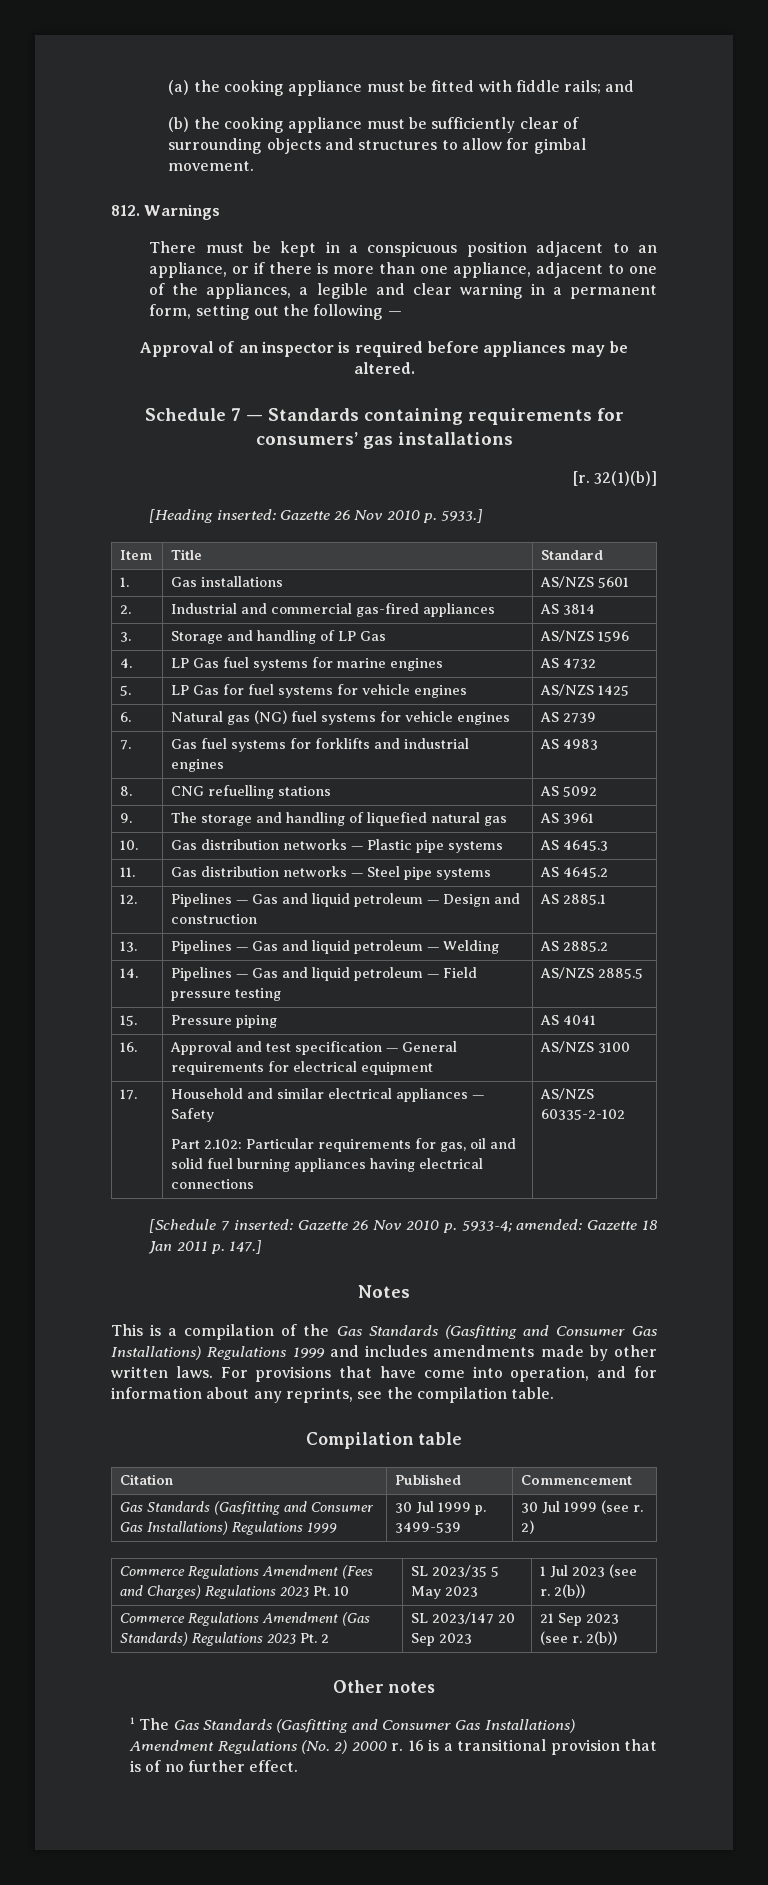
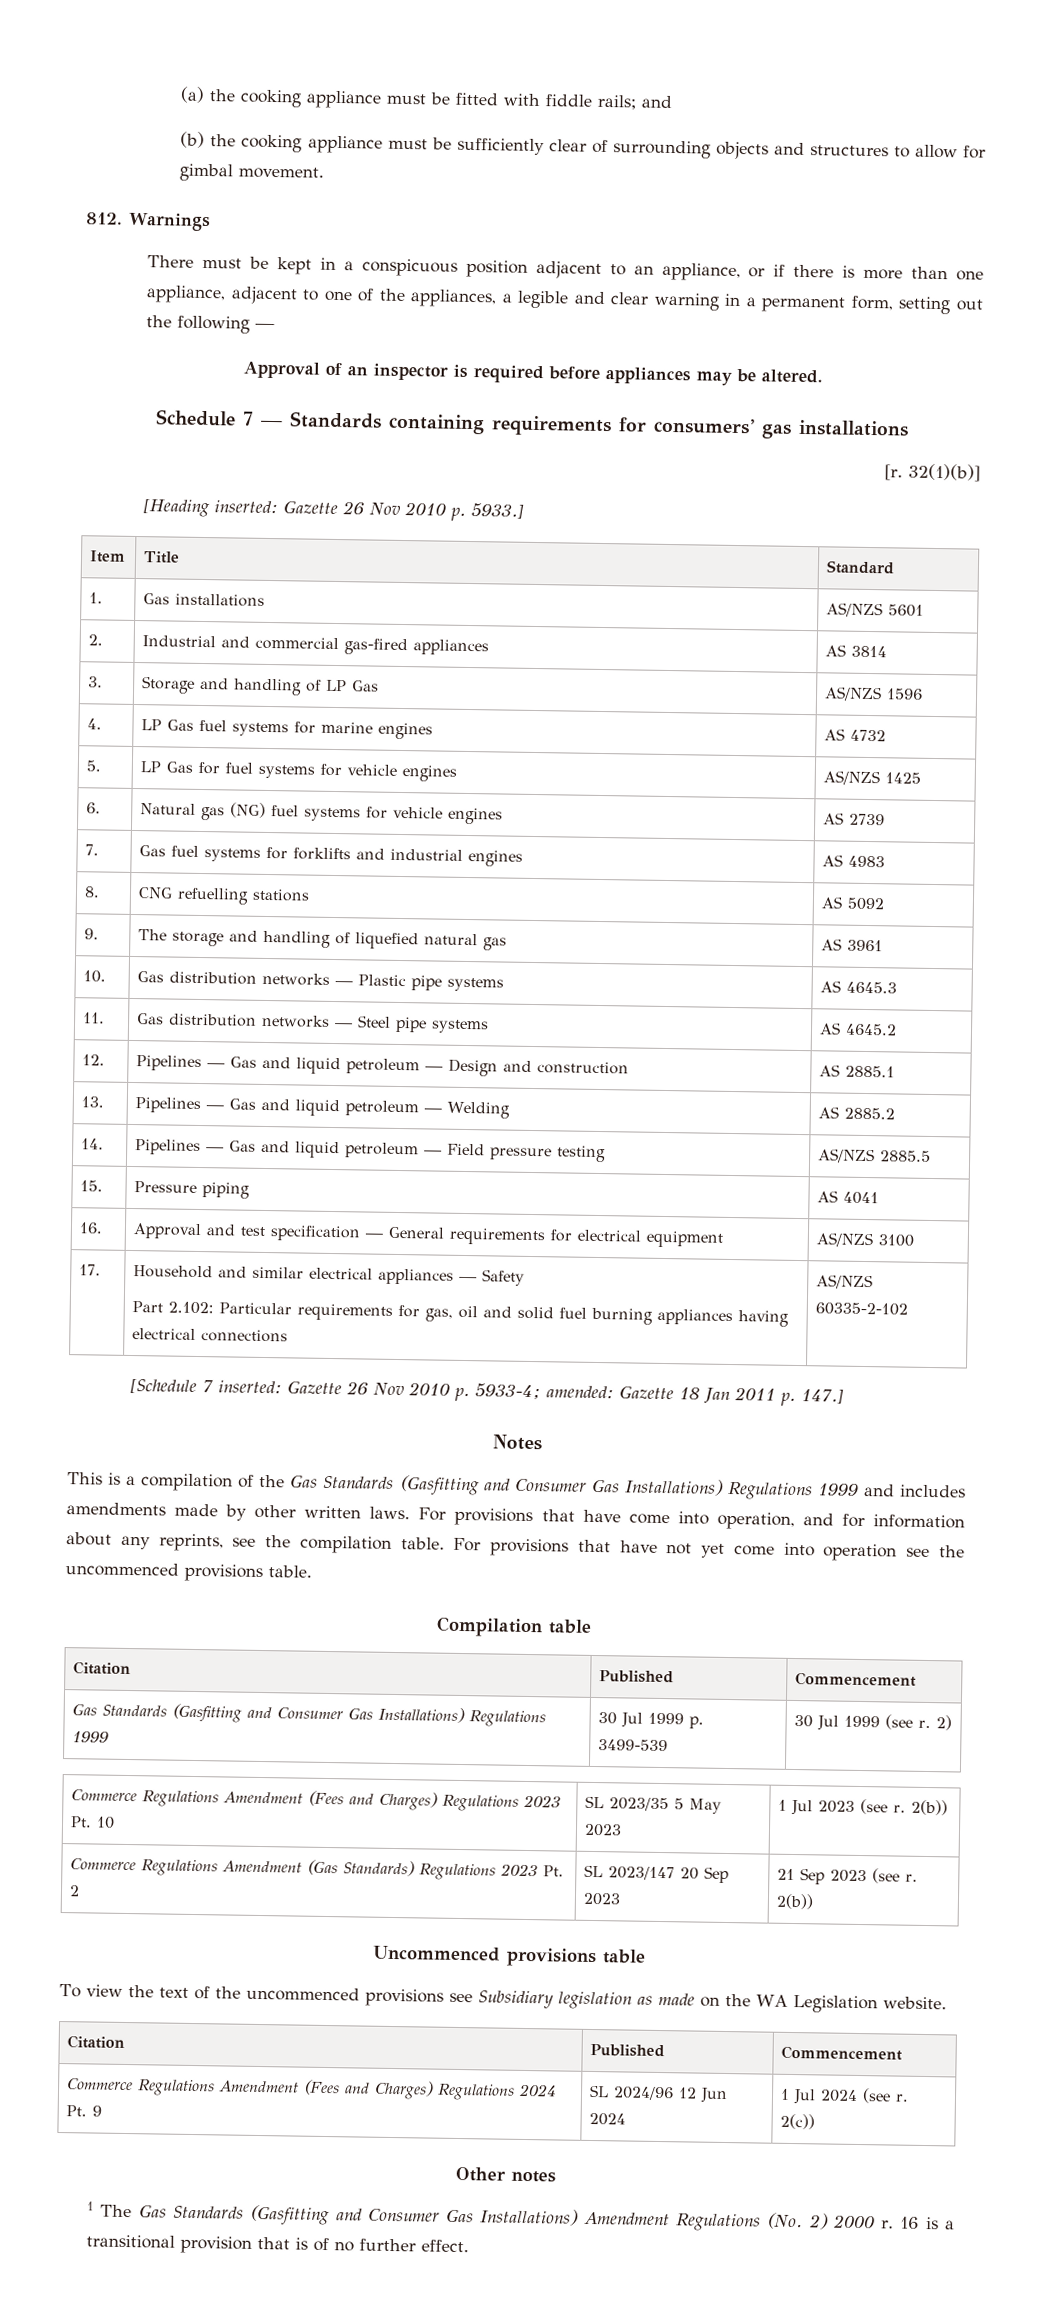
+ For provisions that have not yet come into operation see the uncommenced provisions table.
+ Uncommenced provisions table
+ To view the text of the uncommenced provisions see Subsidiary legislation as made on the WA Legislation website.
+ Citation | Published | Commencement
+ Commerce Regulations Amendment (Fees and Charges) Regulations 2024 Pt. 9 | SL 2024/96 12 Jun 2024 | 1 Jul 2024 (see r. 2(c))

